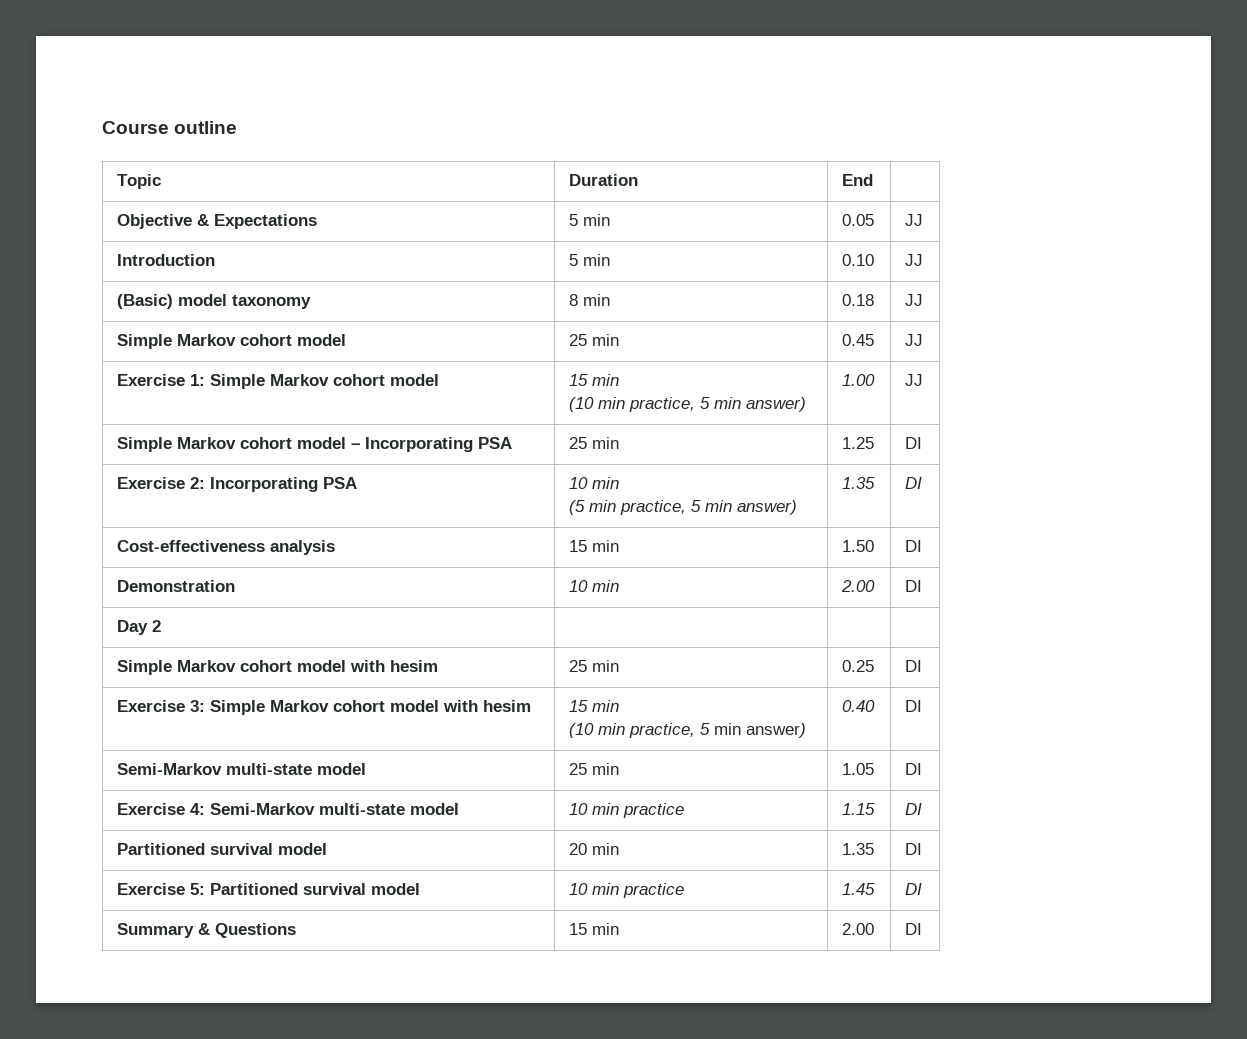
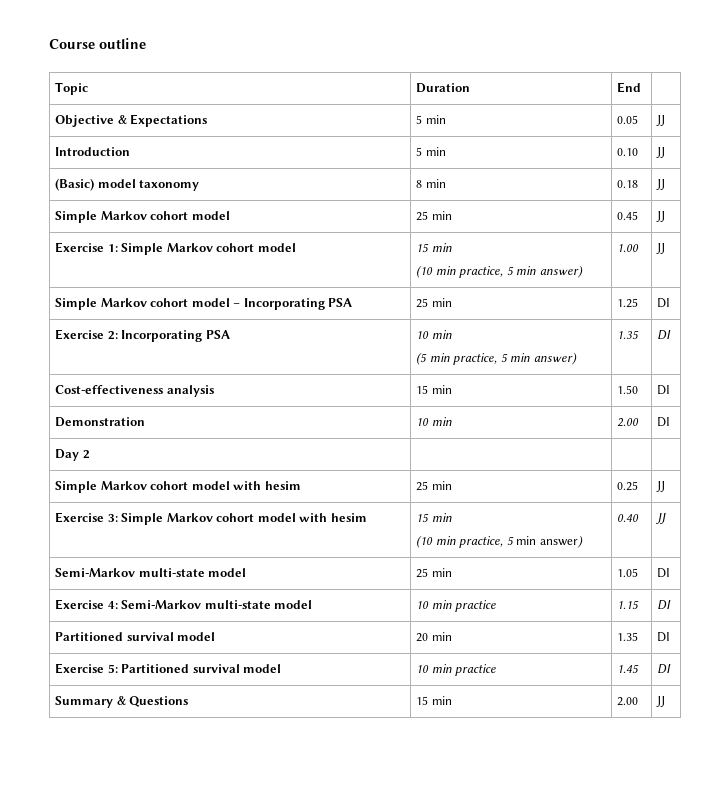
- Simple Markov cohort model with hesim | 25 min | 0.25 | DI
+ Simple Markov cohort model with hesim | 25 min | 0.25 | JJ
  Exercise 3: Simple Markov cohort model with hesim | 15 min
- (10 min practice, 5 min answer) | 0.40 | DI
+ (10 min practice, 5 min answer) | 0.40 | JJ
- Summary & Questions | 15 min | 2.00 | DI
+ Summary & Questions | 15 min | 2.00 | JJ

